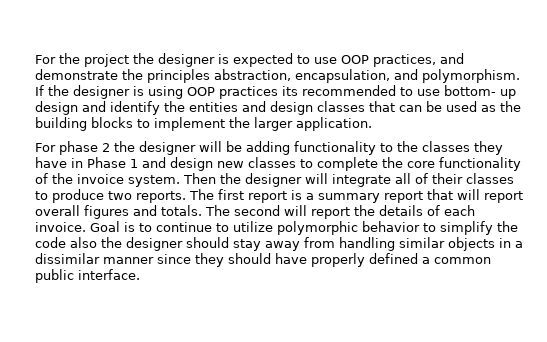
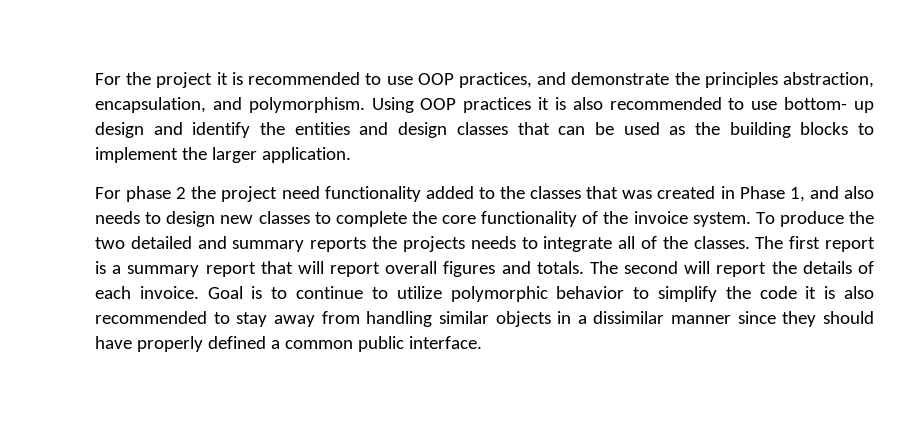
- For the project the designer is expected to use OOP practices, and demonstrate the principles abstraction, encapsulation, and polymorphism.
+ For the project it is recommended to use OOP practices, and demonstrate the principles abstraction, encapsulation, and polymorphism.
- If the designer is using OOP practices its recommended to use bottom- up design and identify the entities and design classes that can be used as the building blocks to implement the larger application.
+ Using OOP practices it is also recommended to use bottom- up design and identify the entities and design classes that can be used as the building blocks to implement the larger application.
- For phase 2 the designer will be adding functionality to the classes they have in Phase 1 and design new classes to complete the core functionality of the invoice system.
+ For phase 2 the project need functionality added to the classes that was created in Phase 1, and also needs to design new classes to complete the core functionality of the invoice system.
- Then the designer will integrate all of their classes to produce two reports.
+ To produce the two detailed and summary reports the projects needs to integrate all of the classes.
- Goal is to continue to utilize polymorphic behavior to simplify the code also the designer should stay away from handling similar objects in a dissimilar manner since they should have properly defined a common public interface.
+ Goal is to continue to utilize polymorphic behavior to simplify the code it is also recommended to stay away from handling similar objects in a dissimilar manner since they should have properly defined a common public interface.

